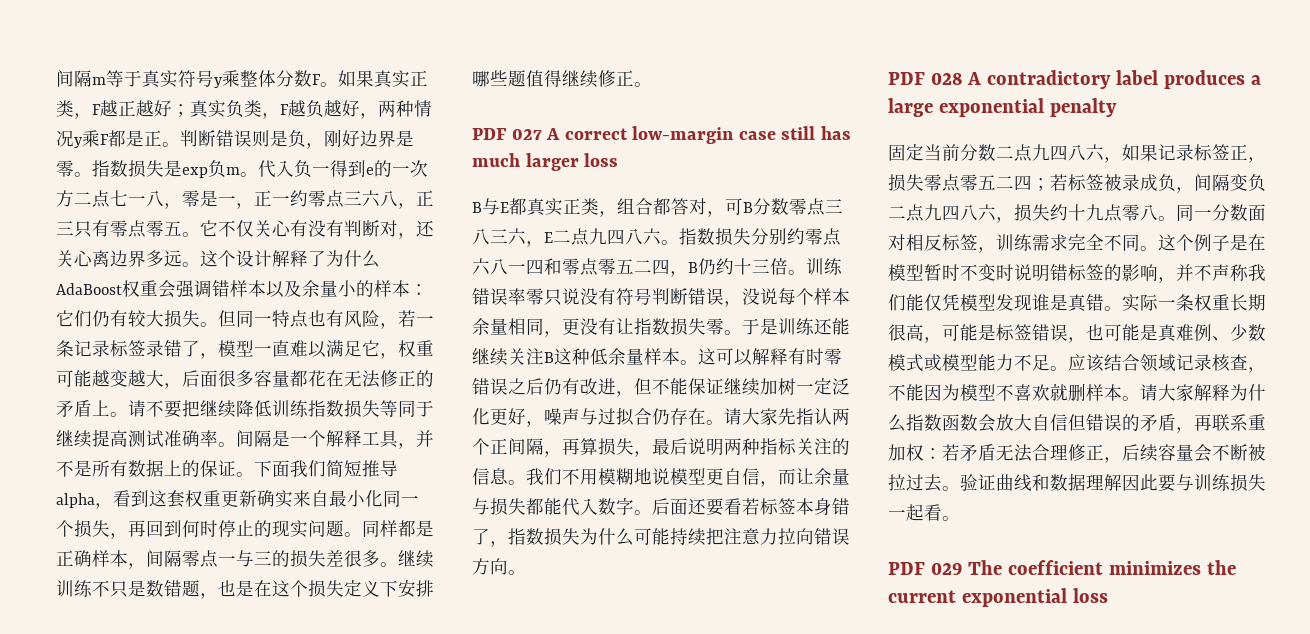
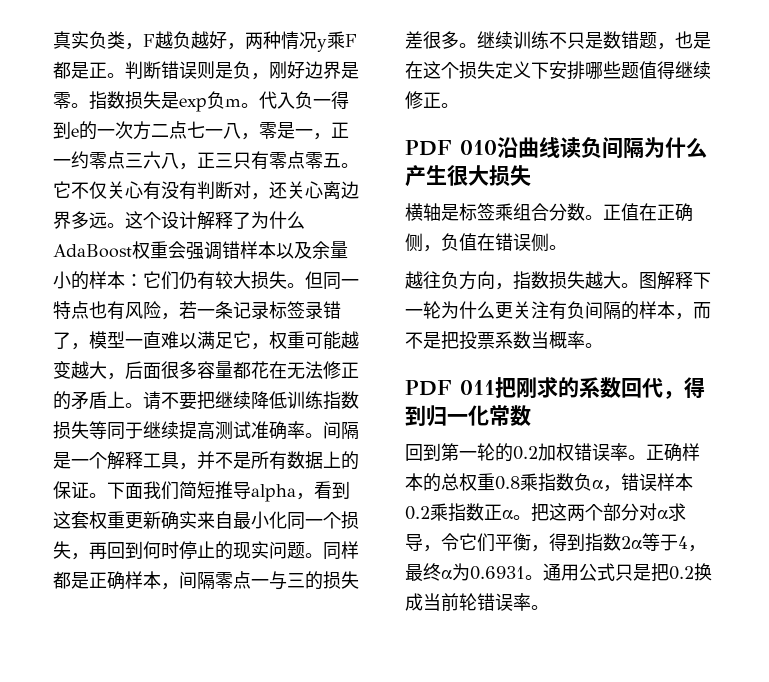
- 间隔m等于真实符号y乘整体分数F。如果真实正类，F越正越好；真实负类，F越负越好，两种情况y乘F都是正。
+ 真实负类，F越负越好，两种情况y乘F都是正。
- PDF 027 A correct low-margin case still has much larger loss
- B与E都真实正类，组合都答对，可B分数零点三八三六，E二点九四八六。指数损失分别约零点六八一四和零点零五二四，B仍约十三倍。训练错误率零只说没有符号判断错误，没说每个样本余量相同，更没有让指数损失零。于是训练还能继续关注B这种低余量样本。这可以解释有时零错误之后仍有改进，但不能保证继续加树一定泛化更好，噪声与过拟合仍存在。请大家先指认两个正间隔，再算损失，最后说明两种指标关注的信息。我们不用模糊地说模型更自信，而让余量与损失都能代入数字。后面还要看若标签本身错了，指数损失为什么可能持续把注意力拉向错误方向。
- PDF 028 A contradictory label produces a large exponential penalty
- 固定当前分数二点九四八六，如果记录标签正，损失零点零五二四；若标签被录成负，间隔变负二点九四八六，损失约十九点零八。同一分数面对相反标签，训练需求完全不同。这个例子是在模型暂时不变时说明错标签的影响，并不声称我们能仅凭模型发现谁是真错。实际一条权重长期很高，可能是标签错误，也可能是真难例、少数模式或模型能力不足。应该结合领域记录核查，不能因为模型不喜欢就删样本。请大家解释为什么指数函数会放大自信但错误的矛盾，再联系重加权：若矛盾无法合理修正，后续容量会不断被拉过去。验证曲线和数据理解因此要与训练损失一起看。
- PDF 029 The coefficient minimizes the current exponential loss
+ PDF 010沿曲线读负间隔为什么产生很大损失
+ 横轴是标签乘组合分数。正值在正确侧，负值在错误侧。
+ 越往负方向，指数损失越大。图解释下一轮为什么更关注有负间隔的样本，而不是把投票系数当概率。
+ PDF 011把刚求的系数回代，得到归一化常数
+ 回到第一轮的0.2加权错误率。正确样本的总权重0.8乘指数负α，错误样本0.2乘指数正α。把这两个部分对α求导，令它们平衡，得到指数2α等于4，最终α为0.6931。通用公式只是把0.2换成当前轮错误率。

